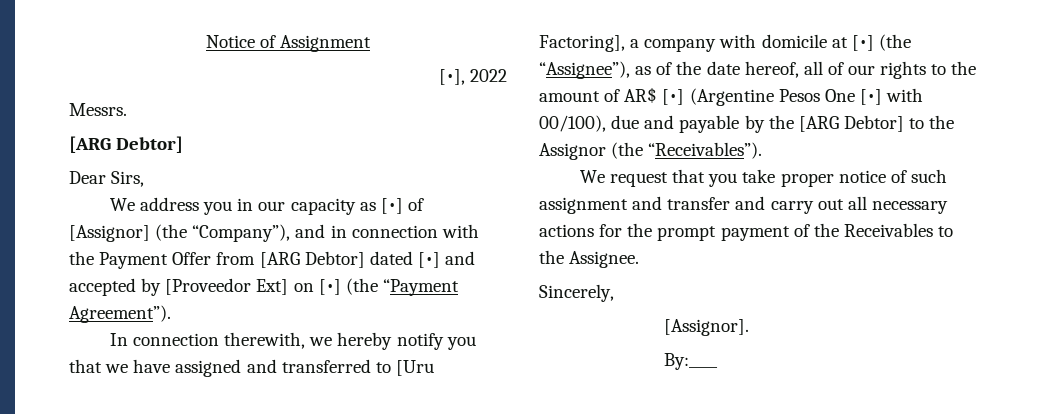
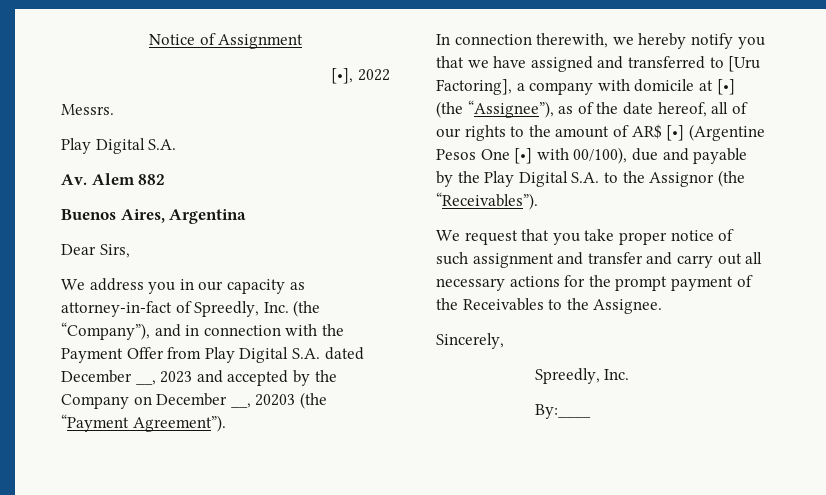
  Messrs.
- [ARG Debtor]
+ Play Digital S.A.
+ Av. Alem 882
+ Buenos Aires, Argentina
- We address you in our capacity as [•] of [Assignor] (the “Company”), and in connection with the Payment Offer from [ARG Debtor] dated [•] and accepted by [Proveedor Ext] on [•] (the “Payment Agreement”).
+ We address you in our capacity as attorney-in-fact of Spreedly, Inc. (the “Company”), and in connection with the Payment Offer from Play Digital S.A. dated December __, 2023 and accepted by the Company on December __, 20203 (the “Payment Agreement”).
- In connection therewith, we hereby notify you that we have assigned and transferred to [Uru Factoring], a company with domicile at [•] (the “Assignee”), as of the date hereof, all of our rights to the amount of AR$ [•] (Argentine Pesos One [•] with 00/100), due and payable by the [ARG Debtor] to the Assignor (the “Receivables”).
+ In connection therewith, we hereby notify you that we have assigned and transferred to [Uru Factoring], a company with domicile at [•] (the “Assignee”), as of the date hereof, all of our rights to the amount of AR$ [•] (Argentine Pesos One [•] with 00/100), due and payable by the Play Digital S.A. to the Assignor (the “Receivables”).
  Sincerely,
- [Assignor].
+ Spreedly, Inc.

